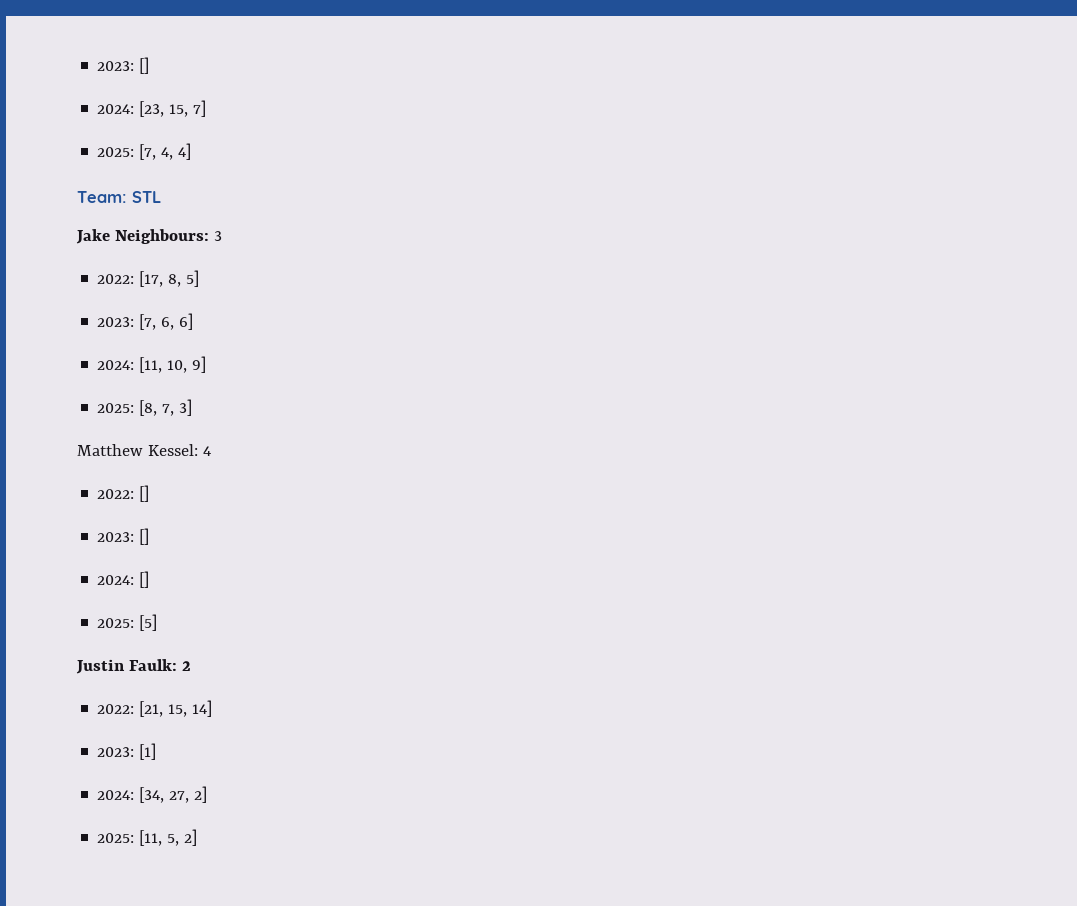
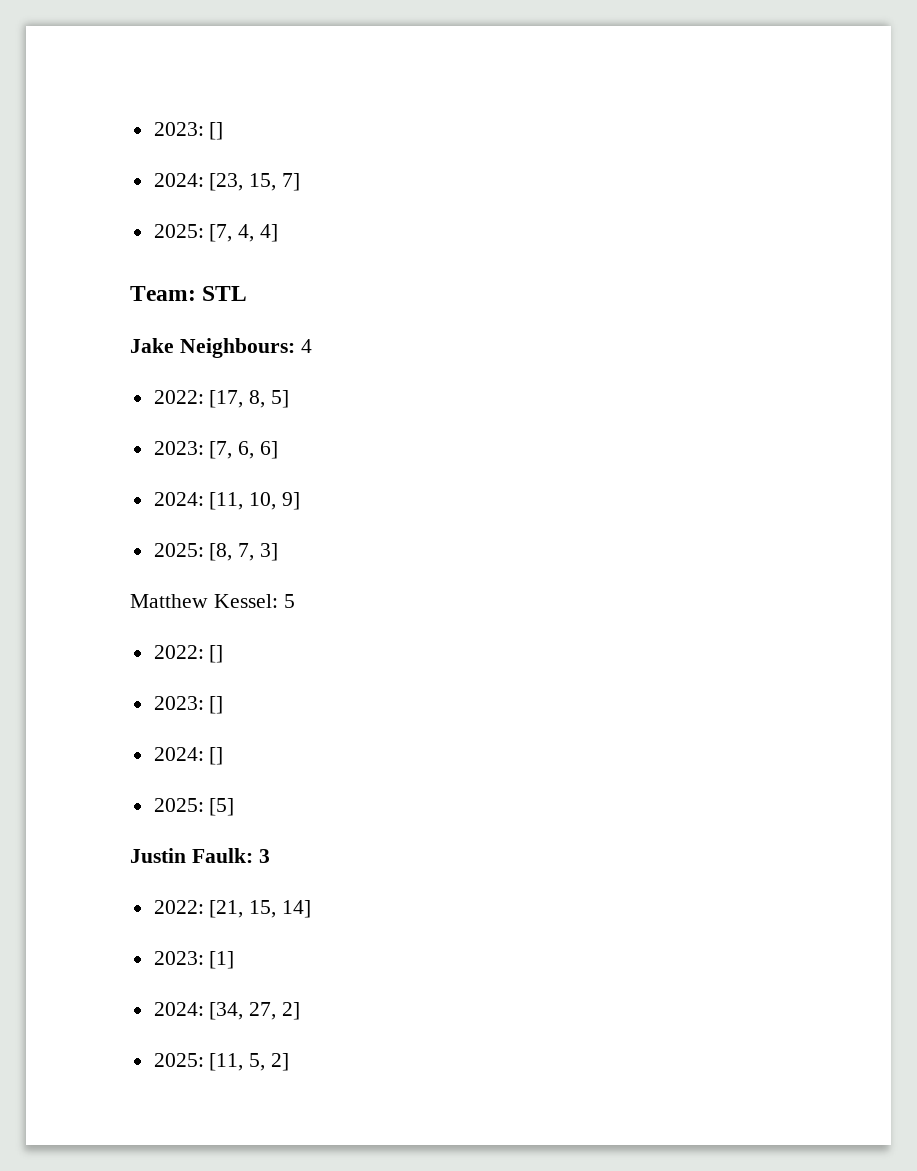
- Jake Neighbours: 3
+ Jake Neighbours: 4
- Matthew Kessel: 4
+ Matthew Kessel: 5
- Justin Faulk: 2
+ Justin Faulk: 3

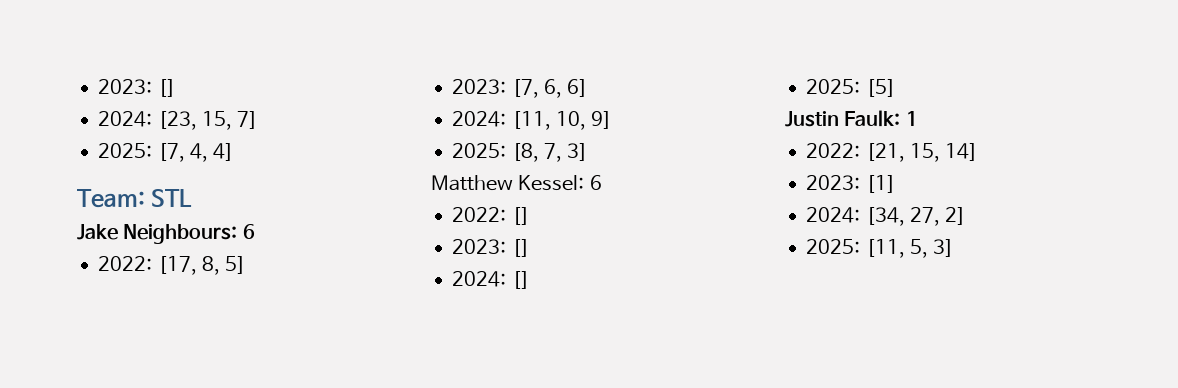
- Jake Neighbours: 4
+ Jake Neighbours: 6
- Matthew Kessel: 5
+ Matthew Kessel: 6
- Justin Faulk: 3
+ Justin Faulk: 1
- 2025: [11, 5, 2]
+ 2025: [11, 5, 3]

